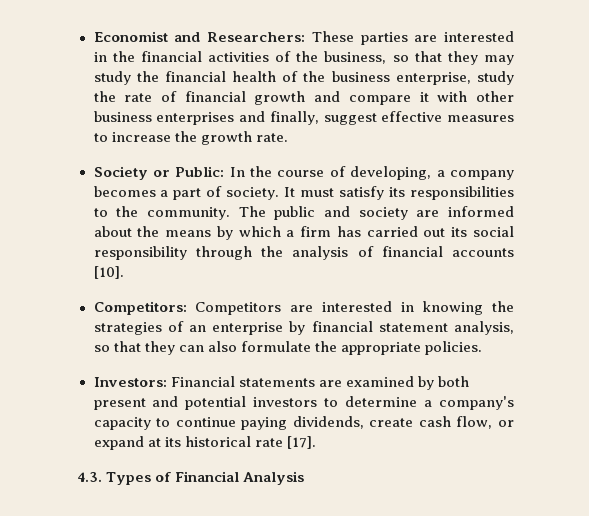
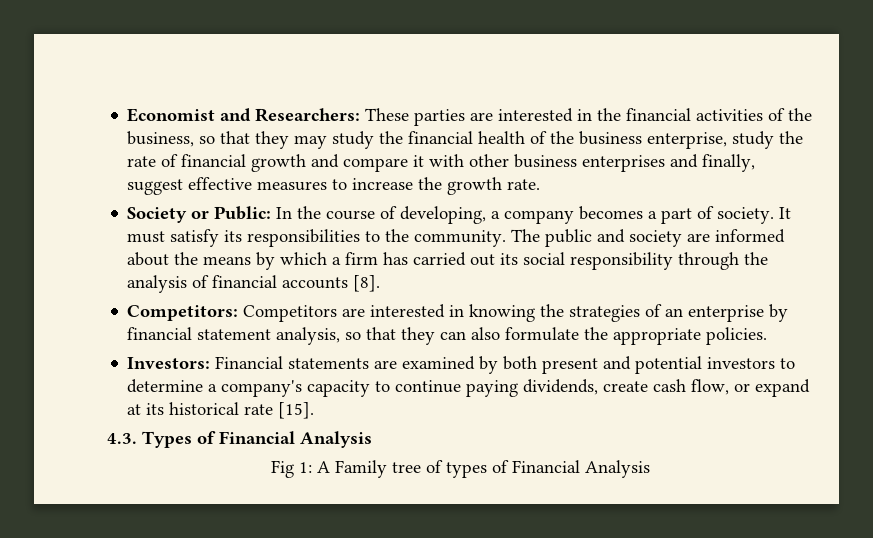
- The public and society are informed about the means by which a firm has carried out its social responsibility through the analysis of financial accounts [10].
+ The public and society are informed about the means by which a firm has carried out its social responsibility through the analysis of financial accounts [8].
- Investors: Financial statements are examined by both present and potential investors to determine a company's capacity to continue paying dividends, create cash flow, or expand at its historical rate [17].
+ Investors: Financial statements are examined by both present and potential investors to determine a company's capacity to continue paying dividends, create cash flow, or expand at its historical rate [15].
+ Fig 1: A Family tree of types of Financial Analysis

